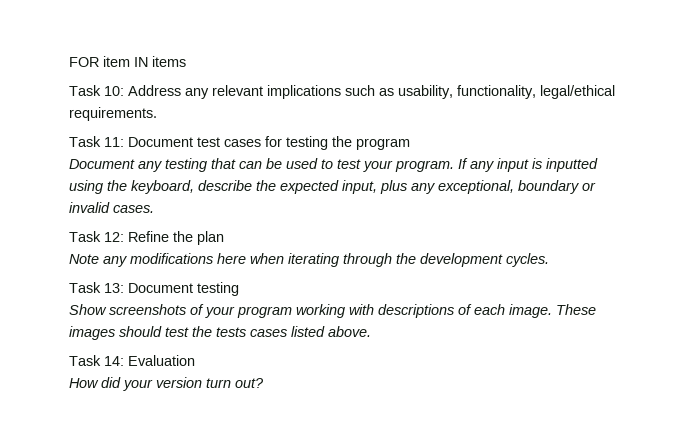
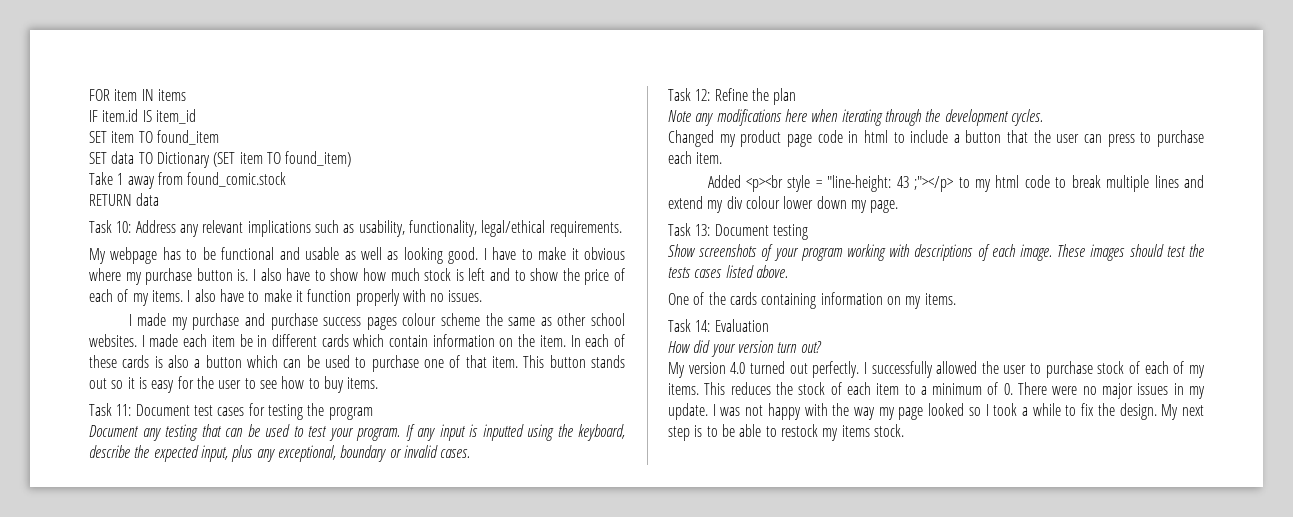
+ IF item.id IS item_id
+ SET item TO found_item
+ SET data TO Dictionary (SET item TO found_item)
+ Take 1 away from found_comic.stock
+ RETURN data
+ My webpage has to be functional and usable as well as looking good. I have to make it obvious where my purchase button is. I also have to show how much stock is left and to show the price of each of my items. I also have to make it function properly with no issues.
+ I made my purchase and purchase success pages colour scheme the same as other school websites. I made each item be in different cards which contain information on the item. In each of these cards is also a button which can be used to purchase one of that item. This button stands out so it is easy for the user to see how to buy items.
+ Changed my product page code in html to include a button that the user can press to purchase each item.
+ Added <p><br style = "line-height: 43 ;"></p> to my html code to break multiple lines and extend my div colour lower down my page.
+ One of the cards containing information on my items.
+ My version 4.0 turned out perfectly. I successfully allowed the user to purchase stock of each of my items. This reduces the stock of each item to a minimum of 0. There were no major issues in my update. I was not happy with the way my page looked so I took a while to fix the design. My next step is to be able to restock my items stock.

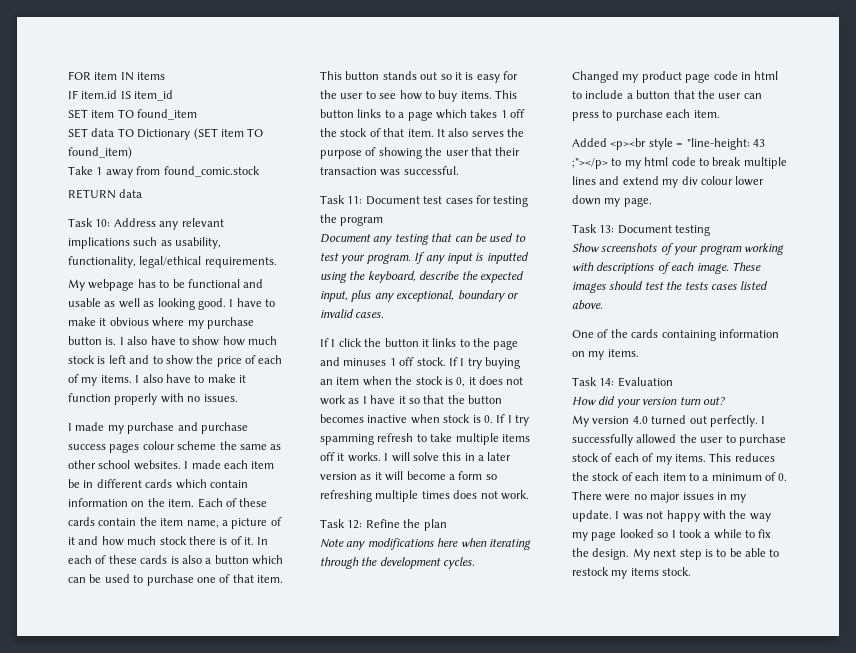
+ Each of these cards contain the item name, a picture of it and how much stock there is of it.
+ This button links to a page which takes 1 off the stock of that item. It also serves the purpose of showing the user that their transaction was successful.
+ If I click the button it links to the page and minuses 1 off stock. If I try buying an item when the stock is 0, it does not work as I have it so that the button becomes inactive when stock is 0. If I try spamming refresh to take multiple items off it works. I will solve this in a later version as it will become a form so refreshing multiple times does not work.

